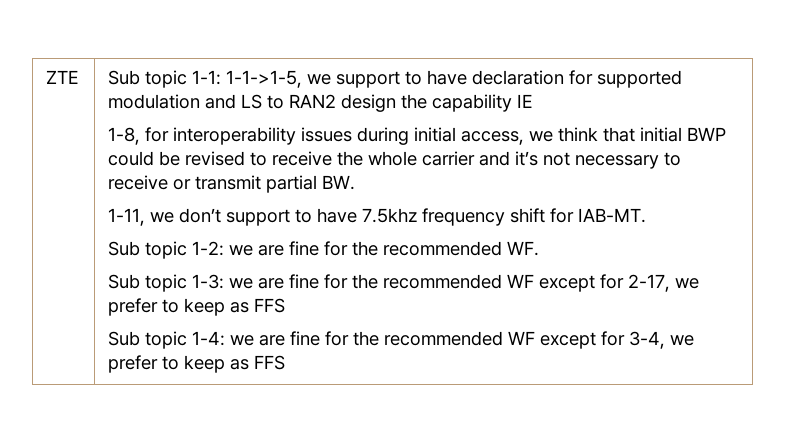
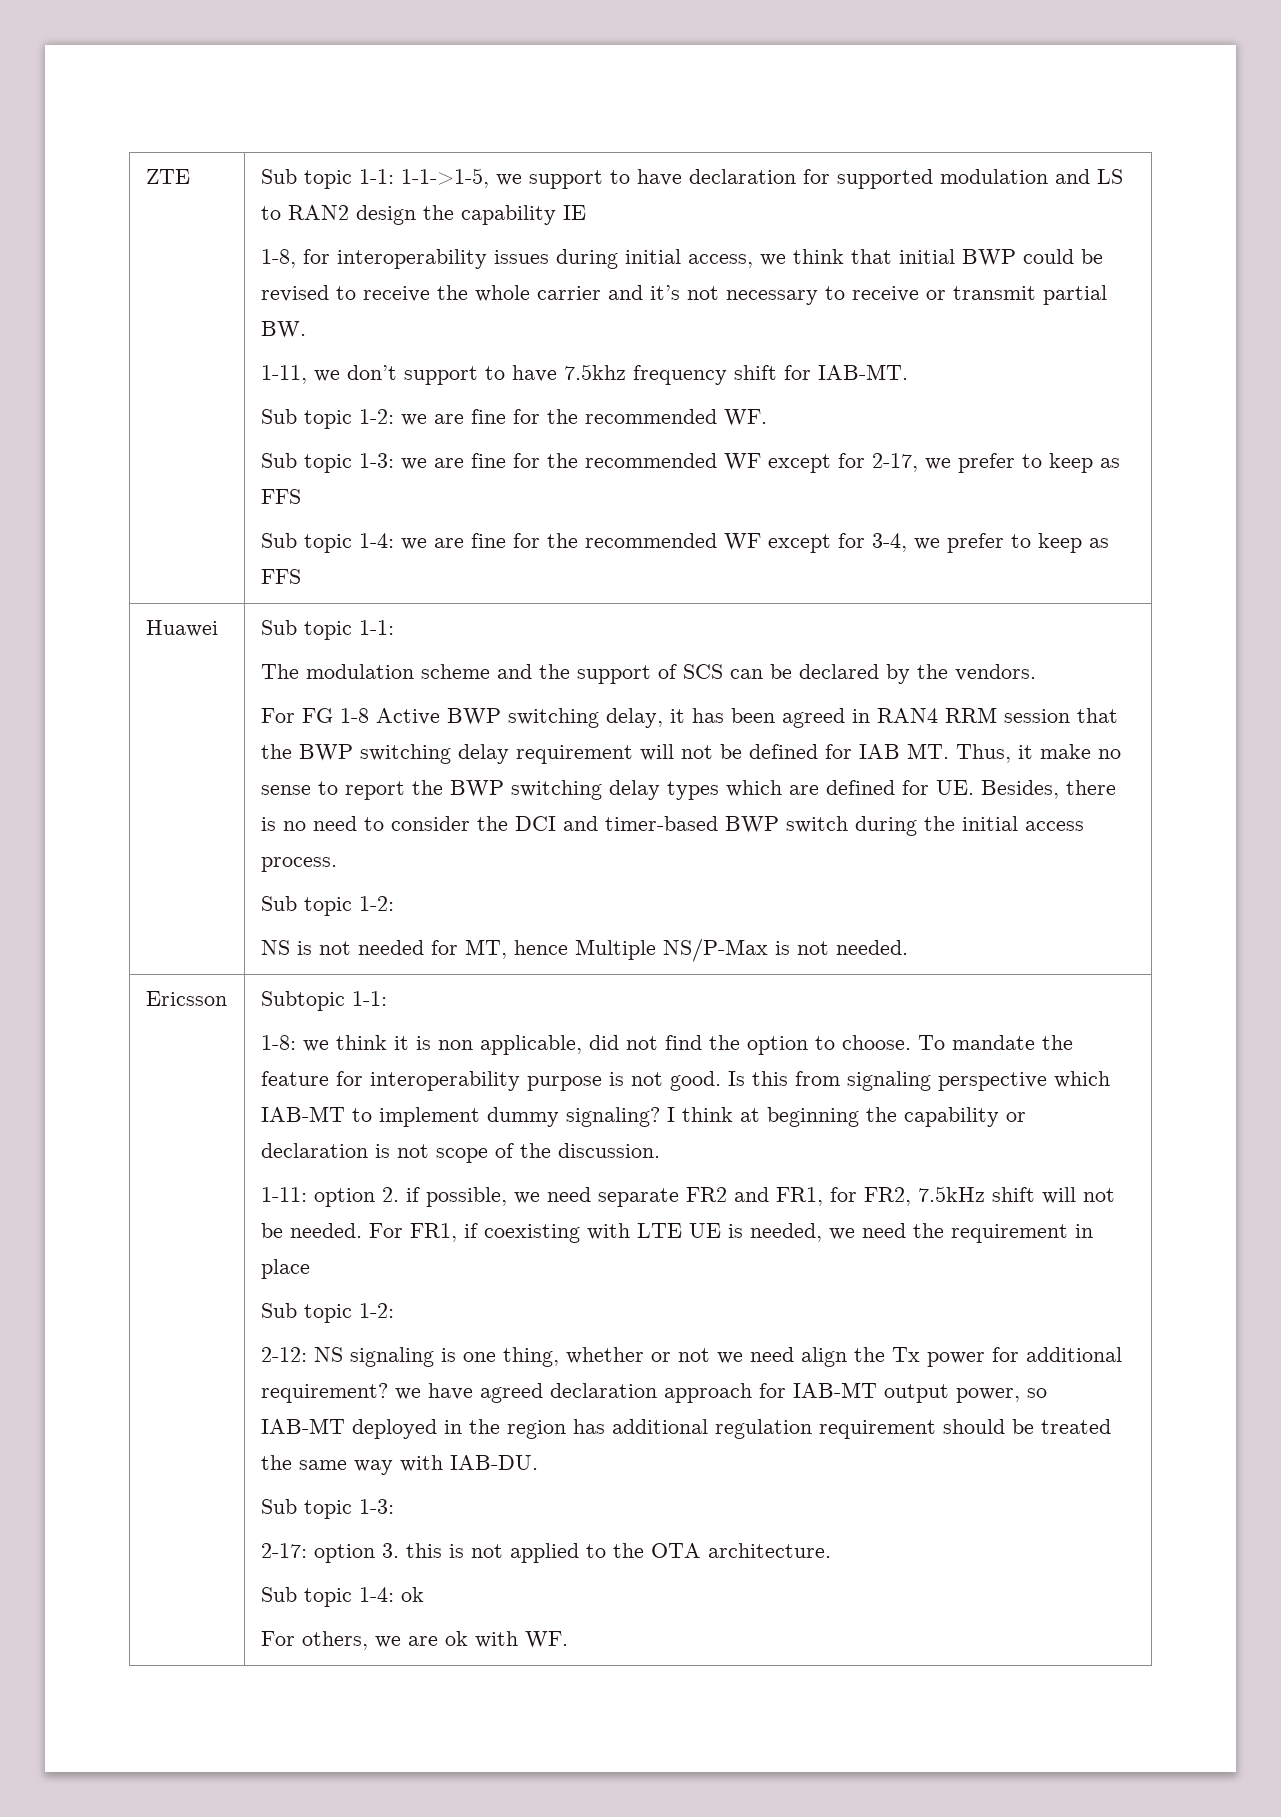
+ Huawei | Sub topic 1-1:
+ The modulation scheme and the support of SCS can be declared by the vendors.
+ For FG 1-8 Active BWP switching delay, it has been agreed in RAN4 RRM session that the BWP switching delay requirement will not be defined for IAB MT. Thus, it make no sense to report the BWP switching delay types which are defined for UE. Besides, there is no need to consider the DCI and timer-based BWP switch during the initial access process.
+ Sub topic 1-2:
+ NS is not needed for MT, hence Multiple NS/P-Max is not needed.
+ Ericsson | Subtopic 1-1:
+ 1-8: we think it is non applicable, did not find the option to choose. To mandate the feature for interoperability purpose is not good. Is this from signaling perspective which IAB-MT to implement dummy signaling? I think at beginning the capability or declaration is not scope of the discussion.
+ 1-11: option 2. if possible, we need separate FR2 and FR1, for FR2, 7.5kHz shift will not be needed. For FR1, if coexisting with LTE UE is needed, we need the requirement in place
+ Sub topic 1-2:
+ 2-12: NS signaling is one thing, whether or not we need align the Tx power for additional requirement? we have agreed declaration approach for IAB-MT output power, so IAB-MT deployed in the region has additional regulation requirement should be treated the same way with IAB-DU.
+ Sub topic 1-3:
+ 2-17: option 3. this is not applied to the OTA architecture.
+ Sub topic 1-4: ok
+ For others, we are ok with WF.

